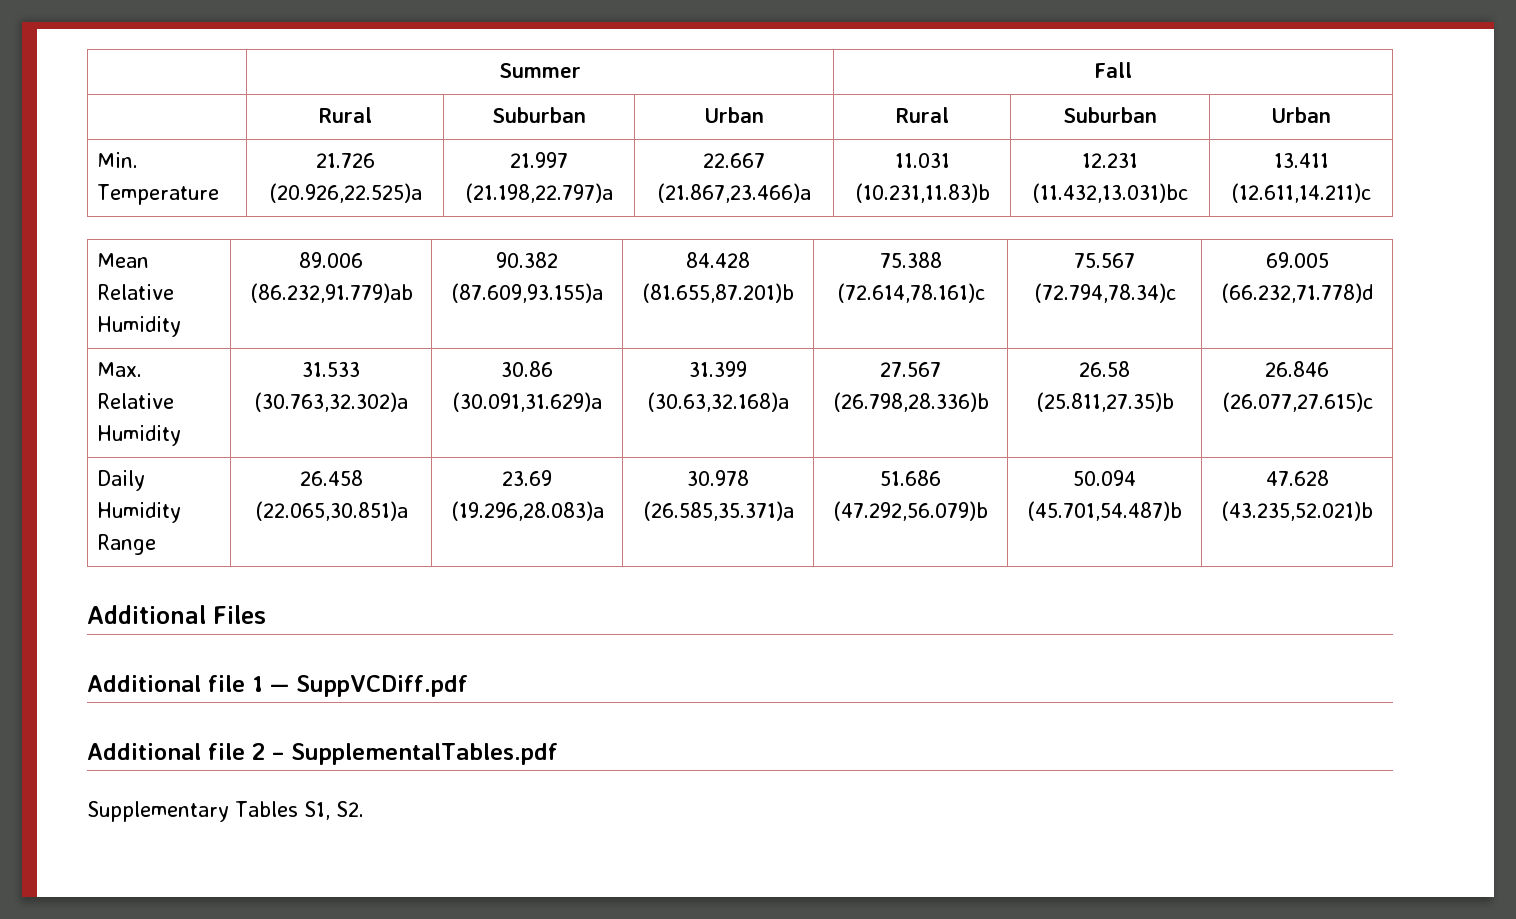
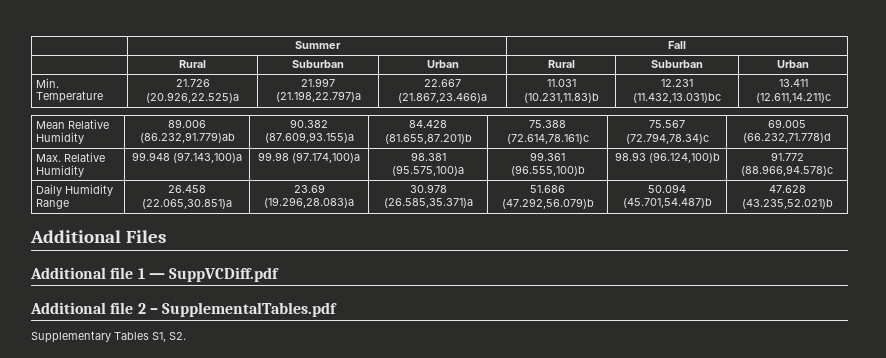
- Max. Relative Humidity | 31.533 (30.763,32.302)a | 30.86 (30.091,31.629)a | 31.399 (30.63,32.168)a | 27.567 (26.798,28.336)b | 26.58 (25.811,27.35)b | 26.846 (26.077,27.615)c
+ Max. Relative Humidity | 99.948 (97.143,100)a | 99.98 (97.174,100)a | 98.381 (95.575,100)a | 99.361 (96.555,100)b | 98.93 (96.124,100)b | 91.772 (88.966,94.578)c

